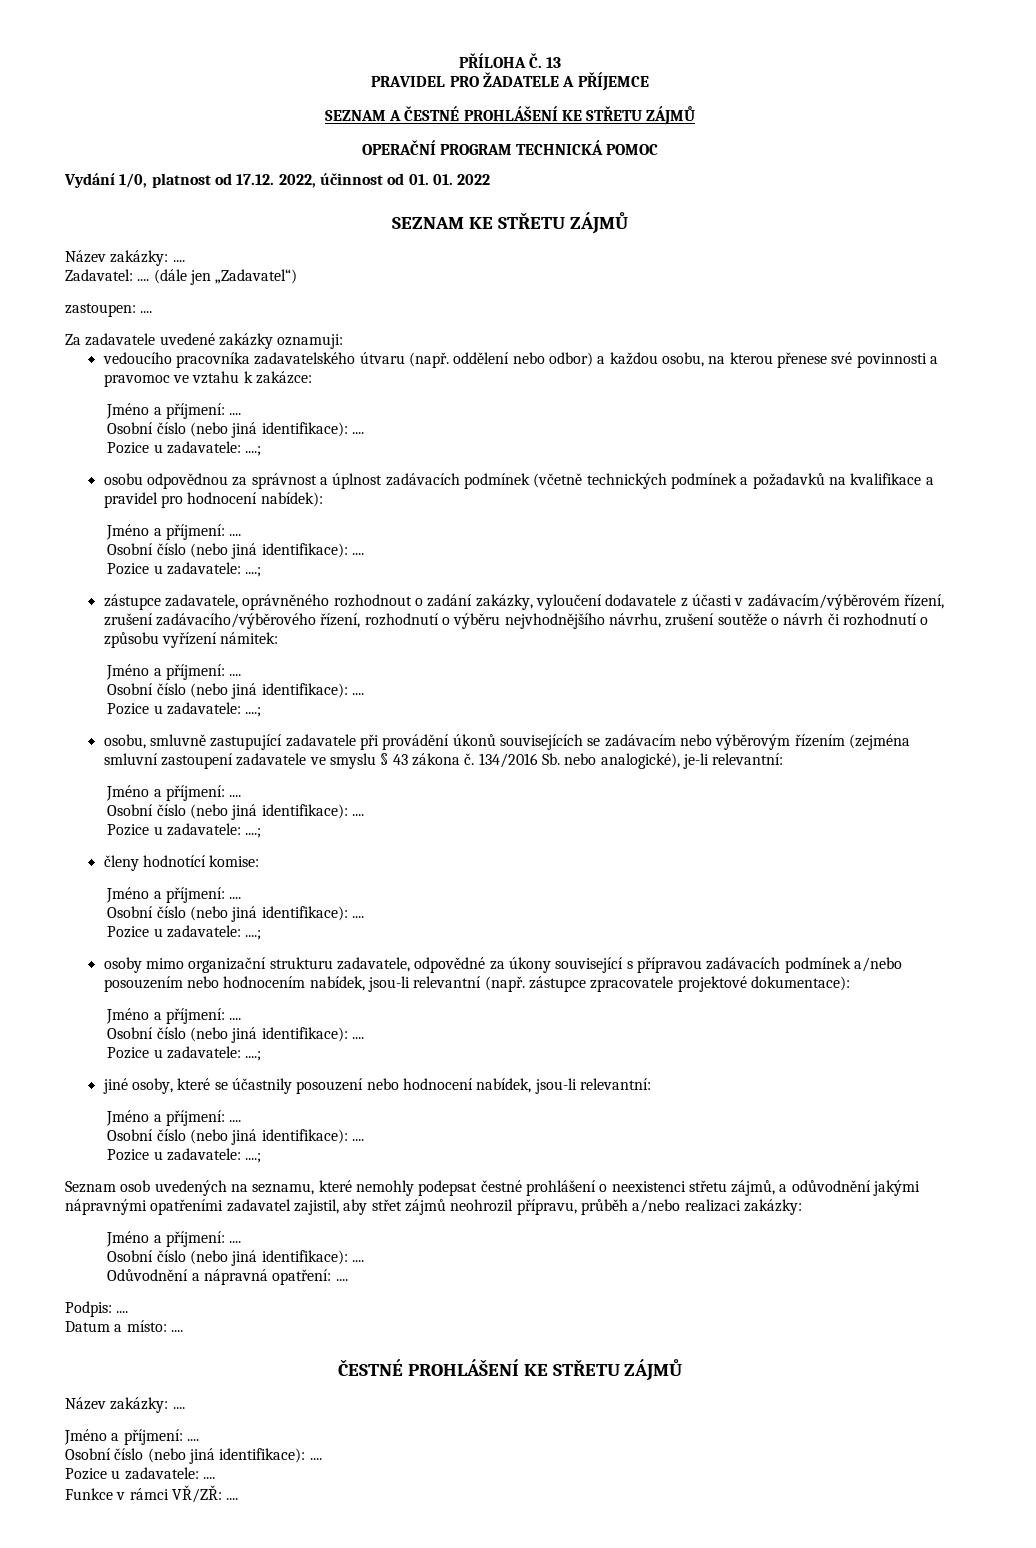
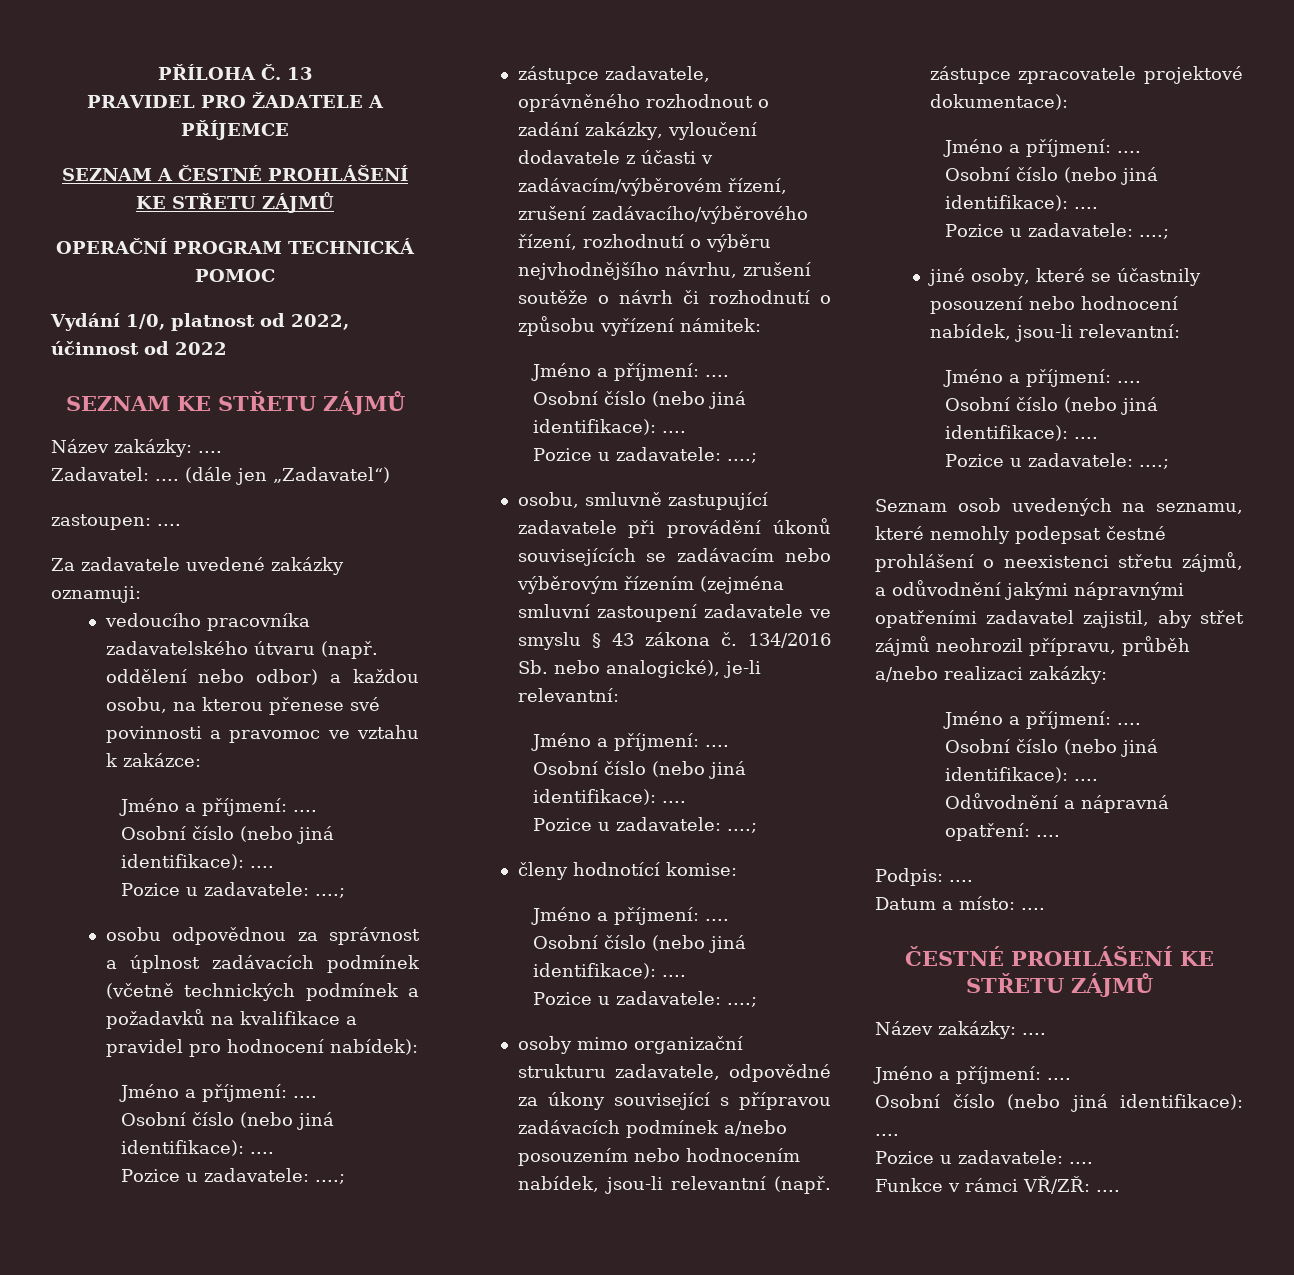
- Vydání 1/0, platnost od 17.12. 2022, účinnost od 01. 01. 2022
+ Vydání 1/0, platnost od 2022, účinnost od 2022

